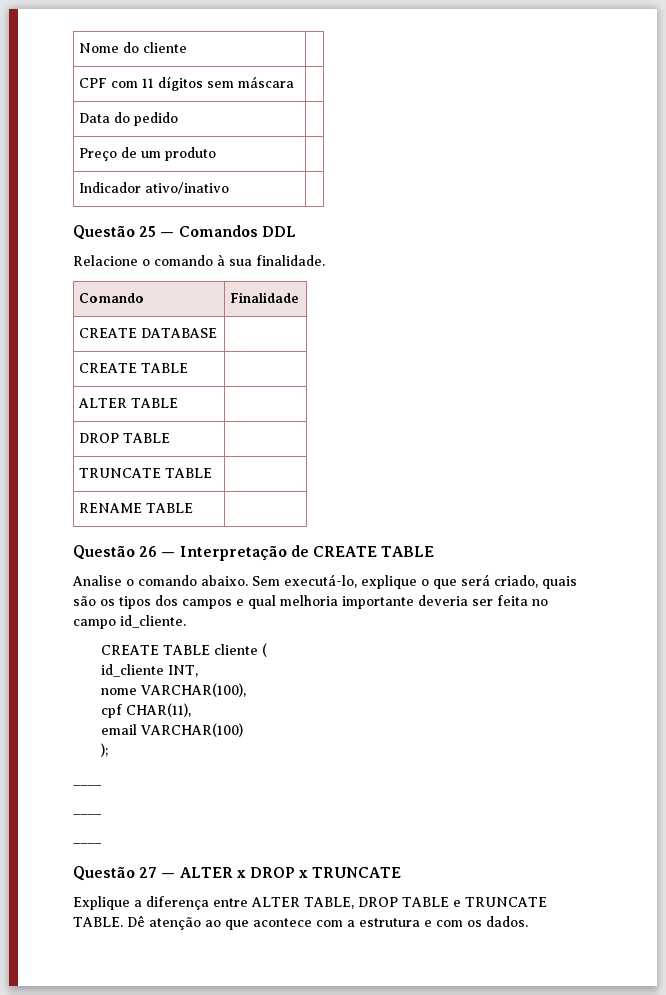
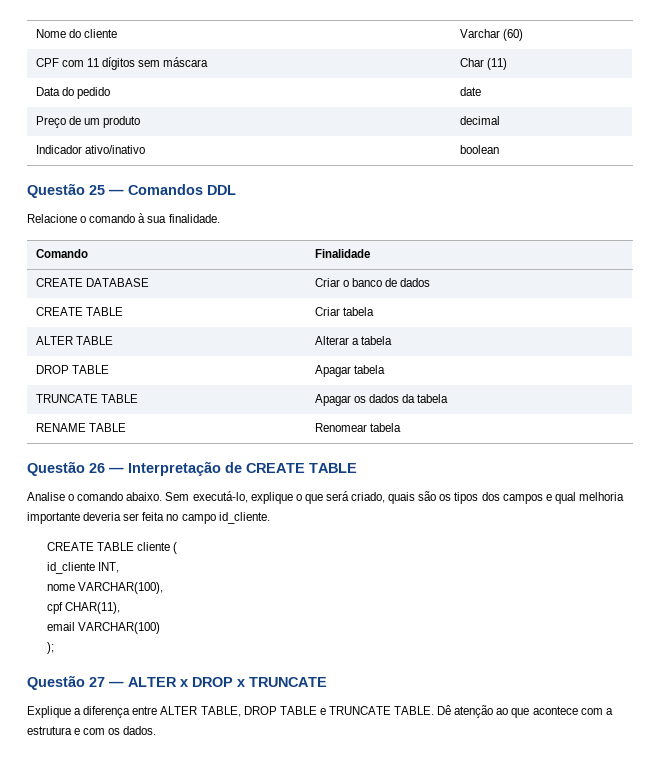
- Nome do cliente |
+ Nome do cliente | Varchar (60)
- CPF com 11 dígitos sem máscara |
+ CPF com 11 dígitos sem máscara | Char (11)
- Data do pedido |
+ Data do pedido | date
- Preço de um produto |
+ Preço de um produto | decimal
- Indicador ativo/inativo |
+ Indicador ativo/inativo | boolean
- CREATE DATABASE |
+ CREATE DATABASE | Criar o banco de dados
- CREATE TABLE |
+ CREATE TABLE | Criar tabela
- ALTER TABLE |
+ ALTER TABLE | Alterar a tabela
- DROP TABLE |
+ DROP TABLE | Apagar tabela
- TRUNCATE TABLE |
+ TRUNCATE TABLE | Apagar os dados da tabela
- RENAME TABLE |
+ RENAME TABLE | Renomear tabela
  );
- ____
- ____
- ____

